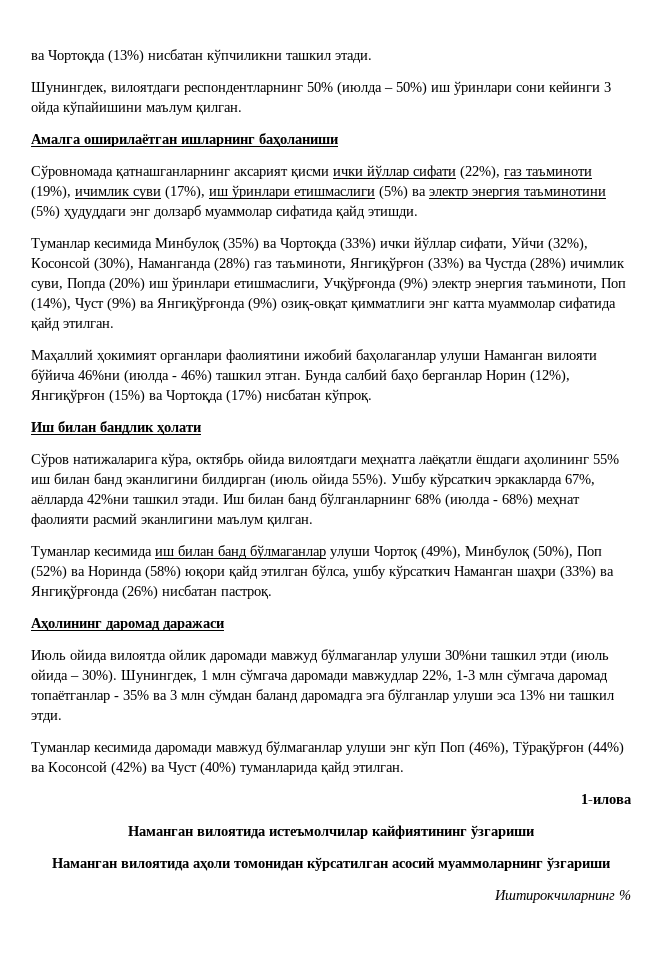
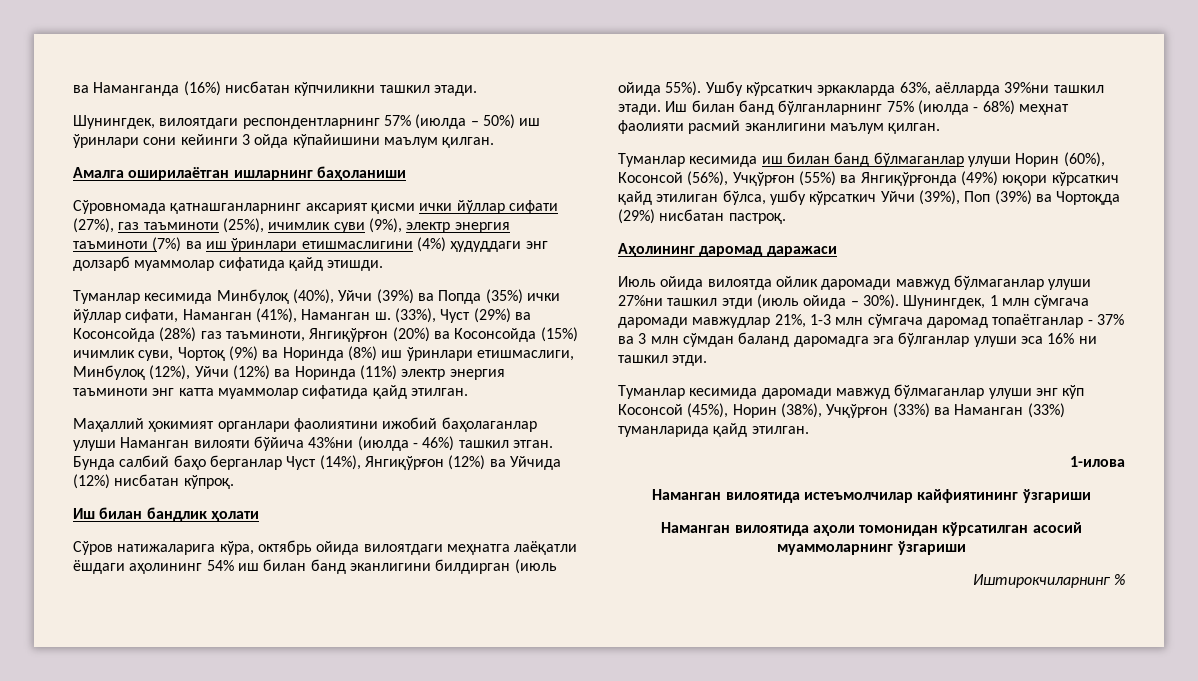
- ва Чортоқда (13%) нисбатан кўпчиликни ташкил этади.
+ ва Наманганда (16%) нисбатан кўпчиликни ташкил этади.
- Шунингдек, вилоятдаги респондентларнинг 50% (июлда – 50%) иш ўринлари сони кейинги 3 ойда кўпайишини маълум қилган.
+ Шунингдек, вилоятдаги респондентларнинг 57% (июлда – 50%) иш ўринлари сони кейинги 3 ойда кўпайишини маълум қилган.
- Сўровномада қатнашганларнинг аксарият қисми ички йўллар сифати (22%), газ таъминоти (19%), ичимлик суви (17%), иш ўринлари етишмаслиги (5%) ва электр энергия таъминотини (5%) ҳудуддаги энг долзарб муаммолар сифатида қайд этишди.
+ Сўровномада қатнашганларнинг аксарият қисми ички йўллар сифати (27%), газ таъминоти (25%), ичимлик суви (9%), электр энергия таъминоти (7%) ва иш ўринлари етишмаслигини (4%) ҳудуддаги энг долзарб муаммолар сифатида қайд этишди.
- Туманлар кесимида Минбулоқ (35%) ва Чортоқда (33%) ички йўллар сифати, Уйчи (32%), Косонсой (30%), Наманганда (28%) газ таъминоти, Янгиқўрғон (33%) ва Чустда (28%) ичимлик суви, Попда (20%) иш ўринлари етишмаслиги, Учқўрғонда (9%) электр энергия таъминоти, Поп (14%), Чуст (9%) ва Янгиқўрғонда (9%) озиқ-овқат қимматлиги энг катта муаммолар сифатида қайд этилган.
+ Туманлар кесимида Минбулоқ (40%), Уйчи (39%) ва Попда (35%) ички йўллар сифати, Наманган (41%), Наманган ш. (33%), Чуст (29%) ва Косонсойда (28%) газ таъминоти, Янгиқўрғон (20%) ва Косонсойда (15%) ичимлик суви, Чортоқ (9%) ва Норинда (8%) иш ўринлари етишмаслиги, Минбулоқ (12%), Уйчи (12%) ва Норинда (11%) электр энергия таъминоти энг катта муаммолар сифатида қайд этилган.
- Маҳаллий ҳокимият органлари фаолиятини ижобий баҳолаганлар улуши Наманган вилояти бўйича 46%ни (июлда - 46%) ташкил этган.
+ Маҳаллий ҳокимият органлари фаолиятини ижобий баҳолаганлар улуши Наманган вилояти бўйича 43%ни (июлда - 46%) ташкил этган.
- Бунда салбий баҳо берганлар Норин (12%), Янгиқўрғон (15%) ва Чортоқда (17%) нисбатан кўпроқ.
+ Бунда салбий баҳо берганлар Чуст (14%), Янгиқўрғон (12%) ва Уйчида (12%) нисбатан кўпроқ.
- Сўров натижаларига кўра, октябрь ойида вилоятдаги меҳнатга лаёқатли ёшдаги аҳолининг 55% иш билан банд эканлигини билдирган (июль ойида 55%).
+ Сўров натижаларига кўра, октябрь ойида вилоятдаги меҳнатга лаёқатли ёшдаги аҳолининг 54% иш билан банд эканлигини билдирган (июль ойида 55%).
- Ушбу кўрсаткич эркакларда 67%, аёлларда 42%ни ташкил этади.
+ Ушбу кўрсаткич эркакларда 63%, аёлларда 39%ни ташкил этади.
- Иш билан банд бўлганларнинг 68% (июлда - 68%) меҳнат фаолияти расмий эканлигини маълум қилган.
+ Иш билан банд бўлганларнинг 75% (июлда - 68%) меҳнат фаолияти расмий эканлигини маълум қилган.
- Туманлар кесимида иш билан банд бўлмаганлар улуши Чортоқ (49%), Минбулоқ (50%), Поп (52%) ва Норинда (58%) юқори қайд этилган бўлса, ушбу кўрсаткич Наманган шаҳри (33%) ва Янгиқўрғонда (26%) нисбатан пастроқ.
+ Туманлар кесимида иш билан банд бўлмаганлар улуши Норин (60%), Косонсой (56%), Учқўрғон (55%) ва Янгиқўрғонда (49%) юқори кўрсаткич қайд этилиган бўлса, ушбу кўрсаткич Уйчи (39%), Поп (39%) ва Чортоқда (29%) нисбатан пастроқ.
- Июль ойида вилоятда ойлик даромади мавжуд бўлмаганлар улуши 30%ни ташкил этди (июль ойида – 30%).
+ Июль ойида вилоятда ойлик даромади мавжуд бўлмаганлар улуши 27%ни ташкил этди (июль ойида – 30%).
- Шунингдек, 1 млн сўмгача даромади мавжудлар 22%, 1-3 млн сўмгача даромад топаётганлар - 35% ва 3 млн сўмдан баланд даромадга эга бўлганлар улуши эса 13% ни ташкил этди.
+ Шунингдек, 1 млн сўмгача даромади мавжудлар 21%, 1-3 млн сўмгача даромад топаётганлар - 37% ва 3 млн сўмдан баланд даромадга эга бўлганлар улуши эса 16% ни ташкил этди.
- Туманлар кесимида даромади мавжуд бўлмаганлар улуши энг кўп Поп (46%), Тўрақўрғон (44%) ва Косонсой (42%) ва Чуст (40%) туманларида қайд этилган.
+ Туманлар кесимида даромади мавжуд бўлмаганлар улуши энг кўп Косонсой (45%), Норин (38%), Учқўрғон (33%) ва Наманган (33%) туманларида қайд этилган.

